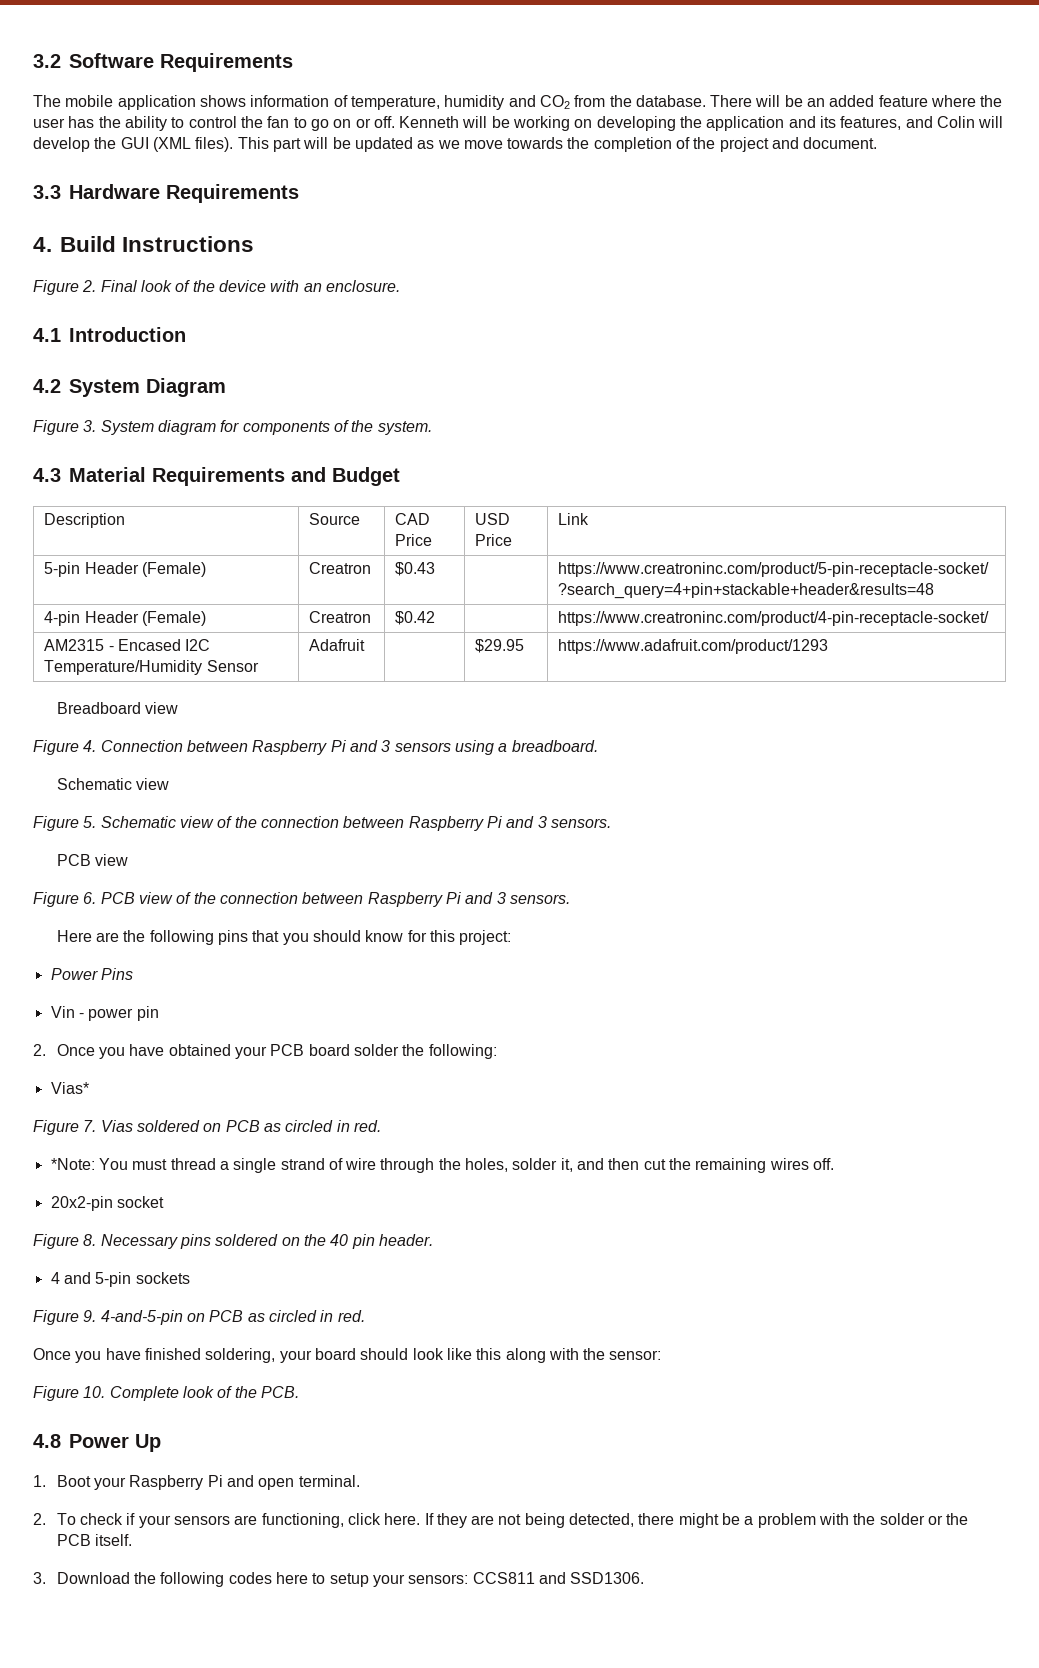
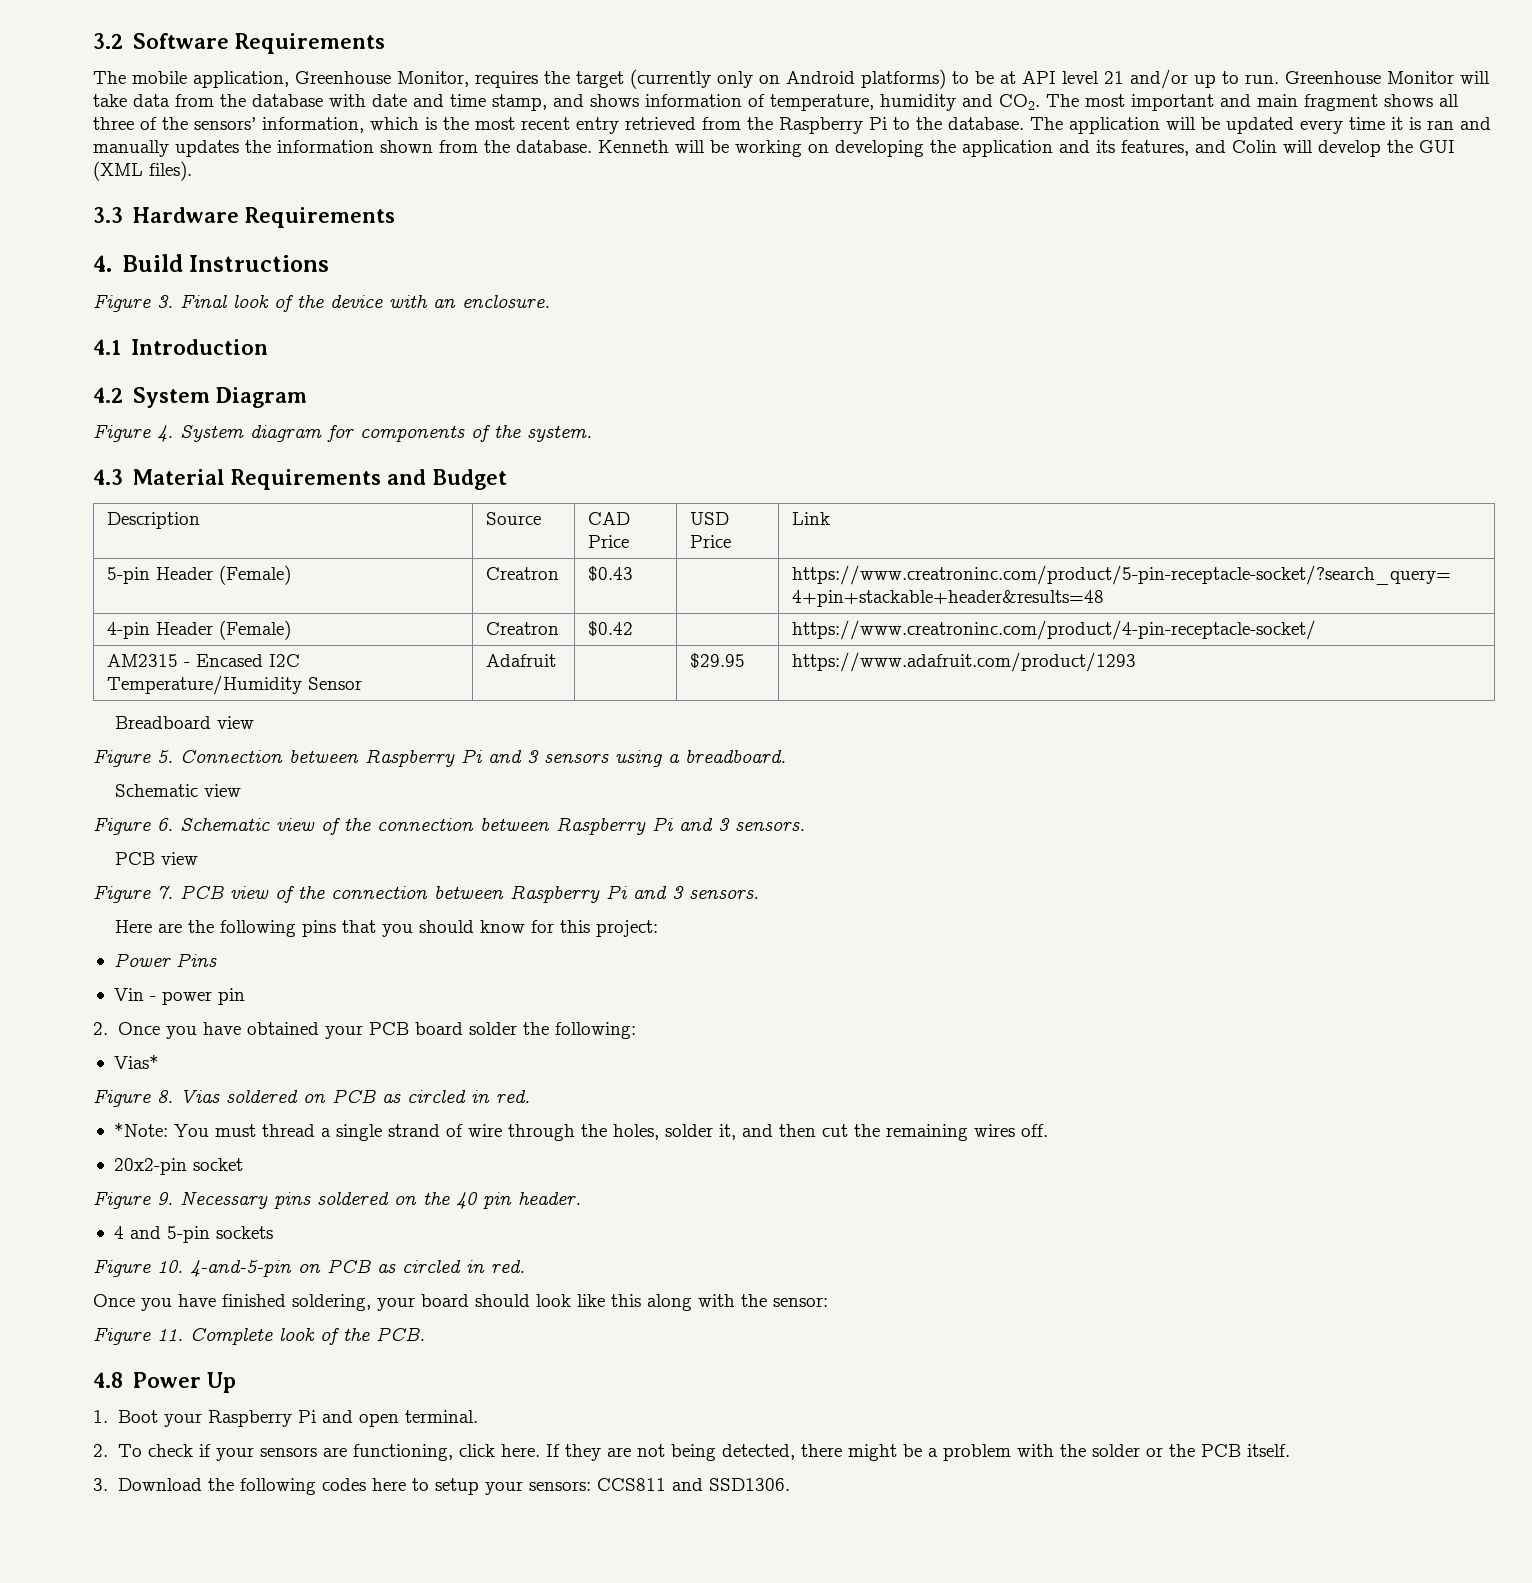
- The mobile application shows information of temperature, humidity and CO2 from the database. There will be an added feature where the user has the ability to control the fan to go on or off.
+ The mobile application, Greenhouse Monitor, requires the target (currently only on Android platforms) to be at API level 21 and/or up to run. Greenhouse Monitor will take data from the database with date and time stamp, and shows information of temperature, humidity and CO2. The most important and main fragment shows all three of the sensors’ information, which is the most recent entry retrieved from the Raspberry Pi to the database. The application will be updated every time it is ran and manually updates the information shown from the database.
- This part will be updated as we move towards the completion of the project and document.
- Figure 2. Final look of the device with an enclosure.
+ Figure 3. Final look of the device with an enclosure.
- Figure 3. System diagram for components of the system.
+ Figure 4. System diagram for components of the system.
- Figure 4. Connection between Raspberry Pi and 3 sensors using a breadboard.
+ Figure 5. Connection between Raspberry Pi and 3 sensors using a breadboard.
- Figure 5. Schematic view of the connection between Raspberry Pi and 3 sensors.
+ Figure 6. Schematic view of the connection between Raspberry Pi and 3 sensors.
- Figure 6. PCB view of the connection between Raspberry Pi and 3 sensors.
+ Figure 7. PCB view of the connection between Raspberry Pi and 3 sensors.
- Figure 7. Vias soldered on PCB as circled in red.
+ Figure 8. Vias soldered on PCB as circled in red.
- Figure 8. Necessary pins soldered on the 40 pin header.
+ Figure 9. Necessary pins soldered on the 40 pin header.
- Figure 9. 4-and-5-pin on PCB as circled in red.
+ Figure 10. 4-and-5-pin on PCB as circled in red.
- Figure 10. Complete look of the PCB.
+ Figure 11. Complete look of the PCB.

